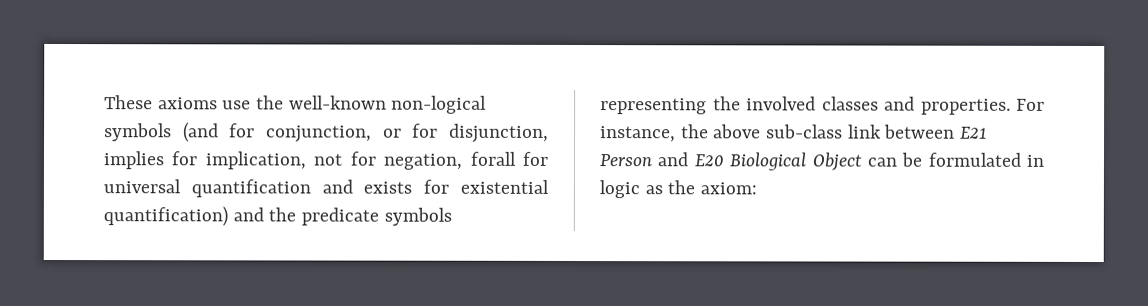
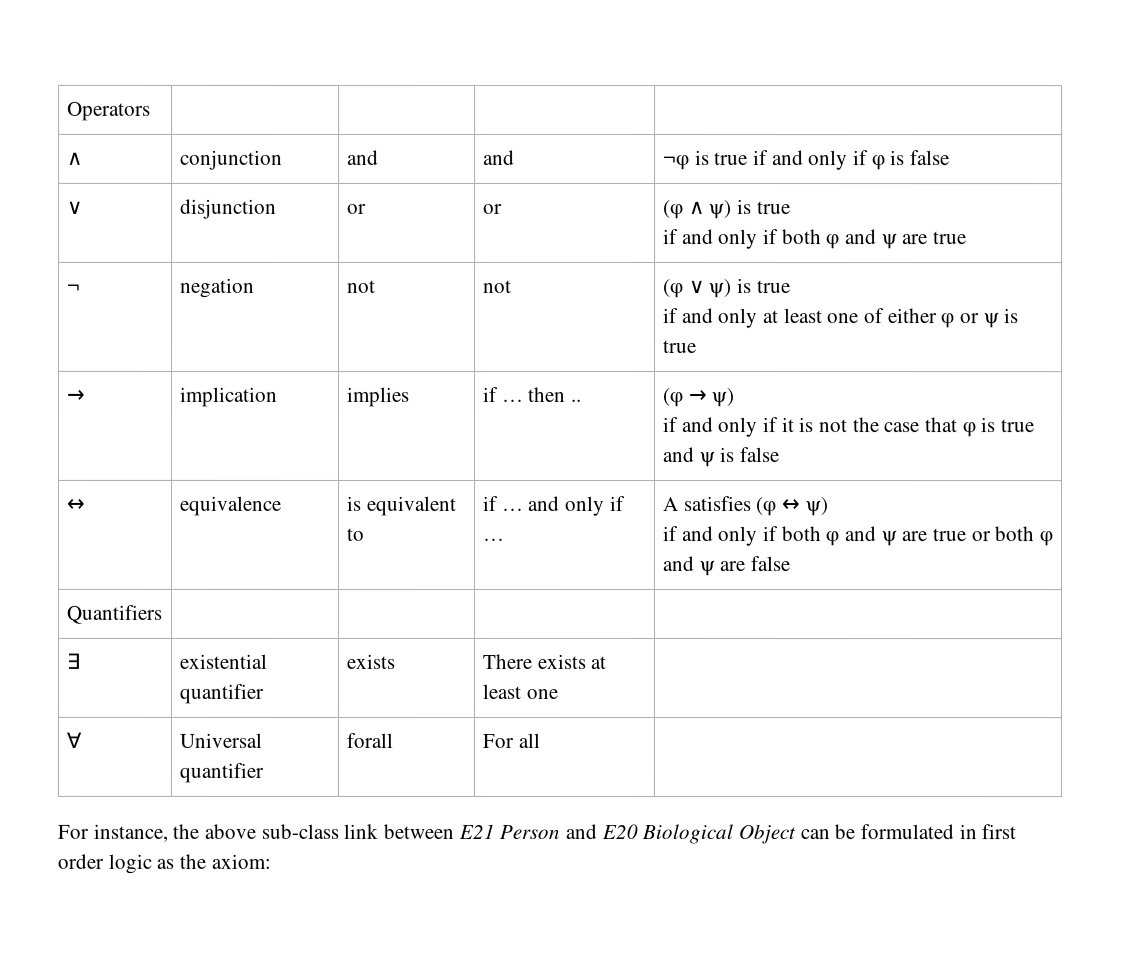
- These axioms use the well-known non-logical symbols (and for conjunction, or for disjunction, implies for implication, not for negation, forall for universal quantification and exists for existential quantification) and the predicate symbols representing the involved classes and properties. For instance, the above sub-class link between E21 Person and E20 Biological Object can be formulated in logic as the axiom:
+ Operators | | | |
+ ∧ | conjunction | and | and | ¬φ is true if and only if φ is false
+ ∨ | disjunction | or | or | (φ ∧ ψ) is true
+ if and only if both φ and ψ are true
+ ¬ | negation | not | not | (φ ∨ ψ) is true
+ if and only at least one of either φ or ψ is true
+ → | implication | implies | if … then .. | (φ → ψ)
+ if and only if it is not the case that φ is true and ψ is false
+ ↔ | equivalence | is equivalent to | if … and only if … | A satisfies (φ ↔ ψ)
+ if and only if both φ and ψ are true or both φ and ψ are false
+ Quantifiers | | | |
+ ∃ | existential quantifier | exists | There exists at least one |
+ ∀ | Universal quantifier | forall | For all |
+ For instance, the above sub-class link between E21 Person and E20 Biological Object can be formulated in first order logic as the axiom:

